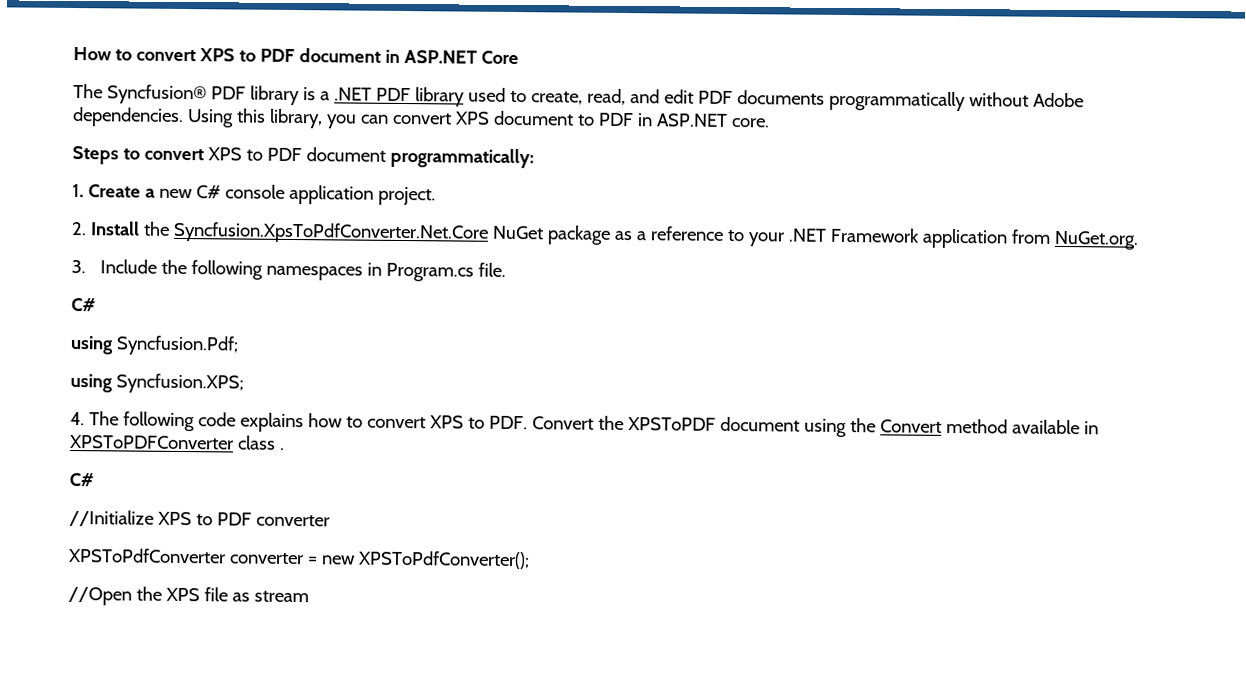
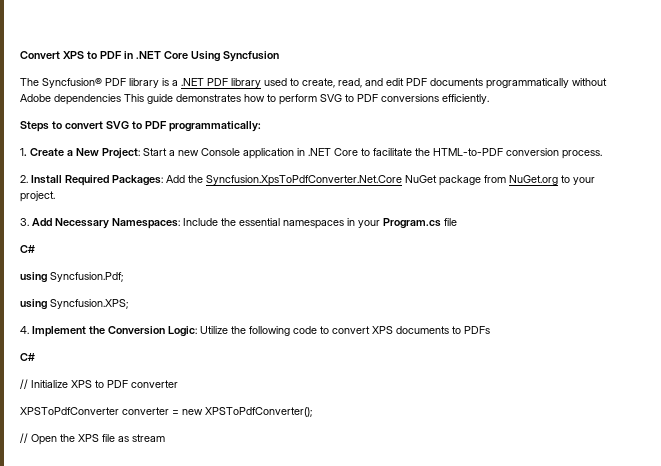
- How to convert XPS to PDF document in ASP.NET Core
+ Convert XPS to PDF in .NET Core Using Syncfusion
- The Syncfusion® PDF library is a .NET PDF library used to create, read, and edit PDF documents programmatically without Adobe dependencies. Using this library, you can convert XPS document to PDF in ASP.NET core.
+ The Syncfusion® PDF library is a .NET PDF library used to create, read, and edit PDF documents programmatically without Adobe dependencies This guide demonstrates how to perform SVG to PDF conversions efficiently.
- Steps to convert XPS to PDF document programmatically:
+ Steps to convert SVG to PDF programmatically:
- 1. Create a new C# console application project.
+ 1. Create a New Project: Start a new Console application in .NET Core to facilitate the HTML-to-PDF conversion process.
- 2. Install the Syncfusion.XpsToPdfConverter.Net.Core NuGet package as a reference to your .NET Framework application from NuGet.org.
- 3. Include the following namespaces in Program.cs file.
+ 2. Install Required Packages: Add the Syncfusion.XpsToPdfConverter.Net.Core NuGet package from NuGet.org to your project.
+ 3. Add Necessary Namespaces: Include the essential namespaces in your Program.cs file
- 4. The following code explains how to convert XPS to PDF. Convert the XPSToPDF document using the Convert method available in XPSToPDFConverter class .
+ 4. Implement the Conversion Logic: Utilize the following code to convert XPS documents to PDFs
  C#
- //Initialize XPS to PDF converter
+ // Initialize XPS to PDF converter
- //Open the XPS file as stream
+ // Open the XPS file as stream

